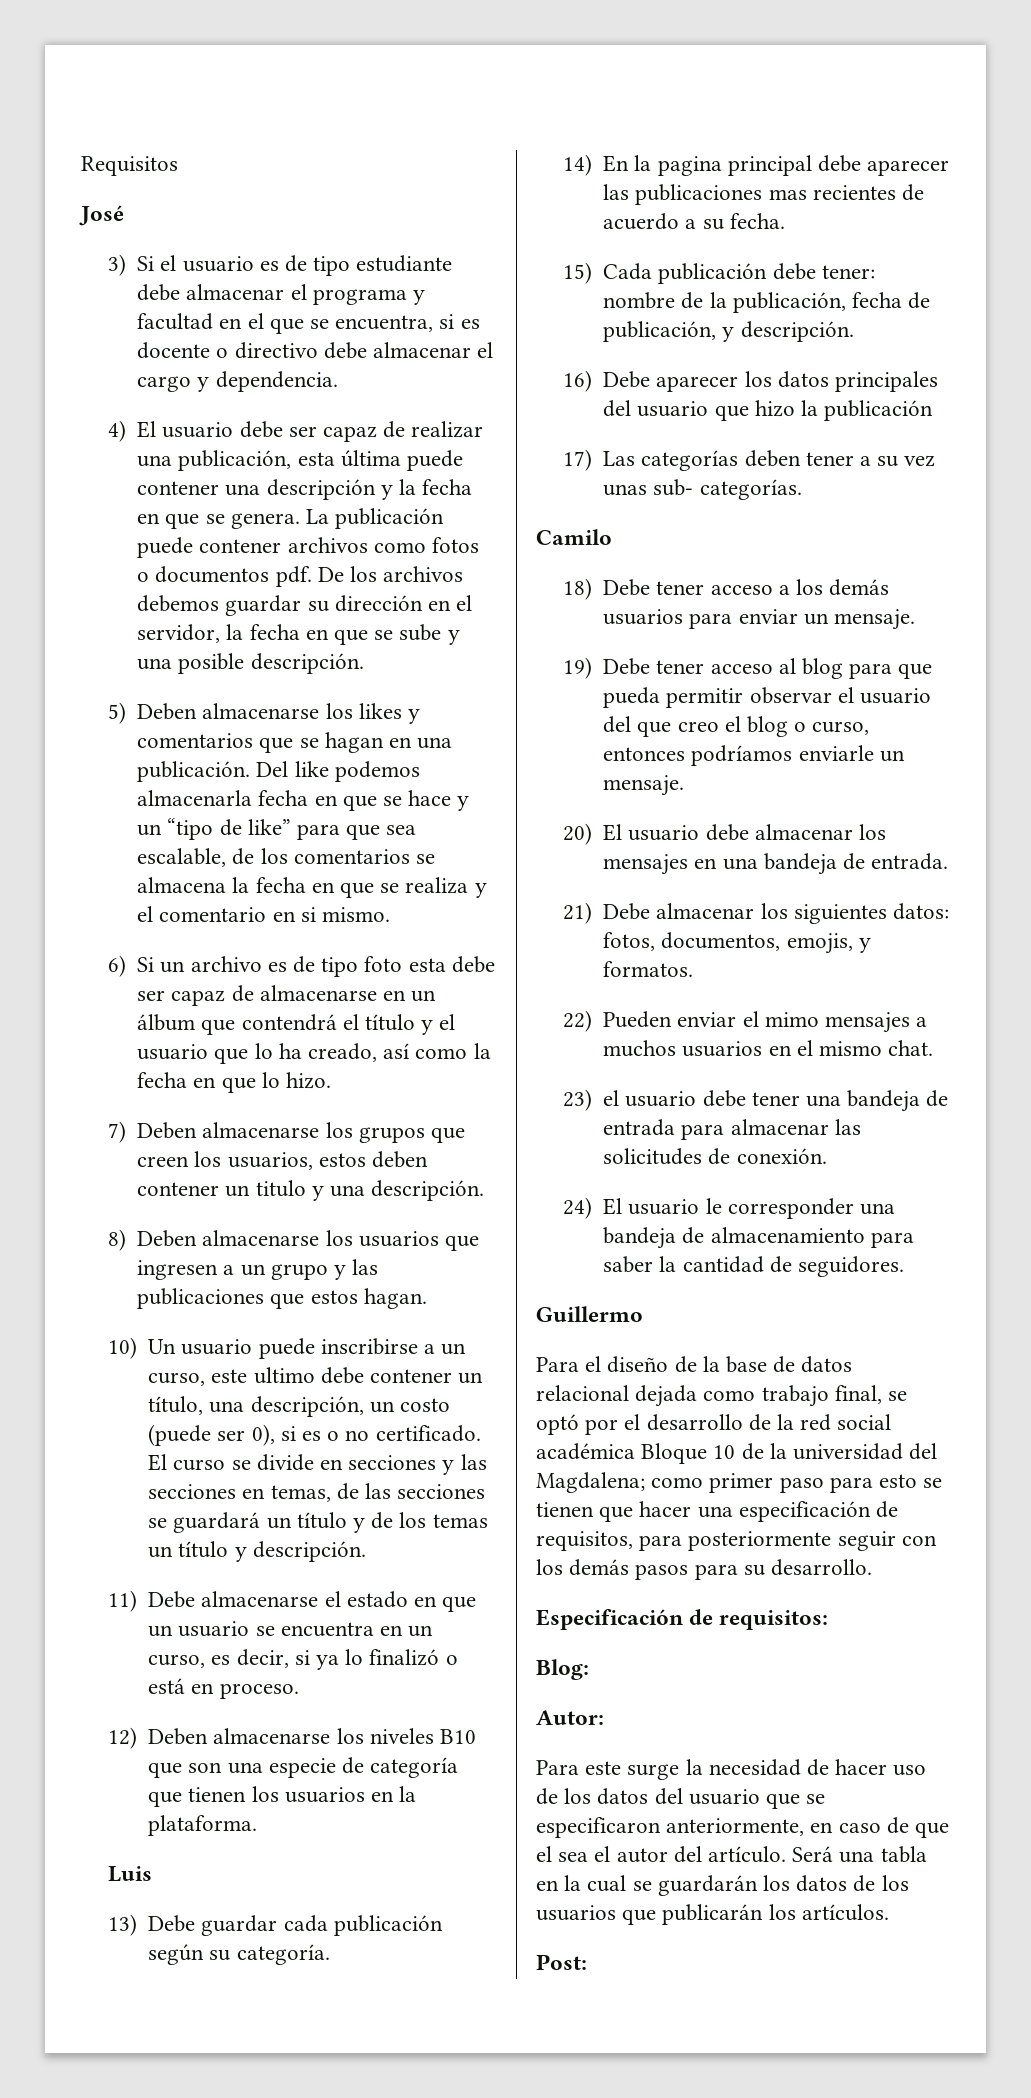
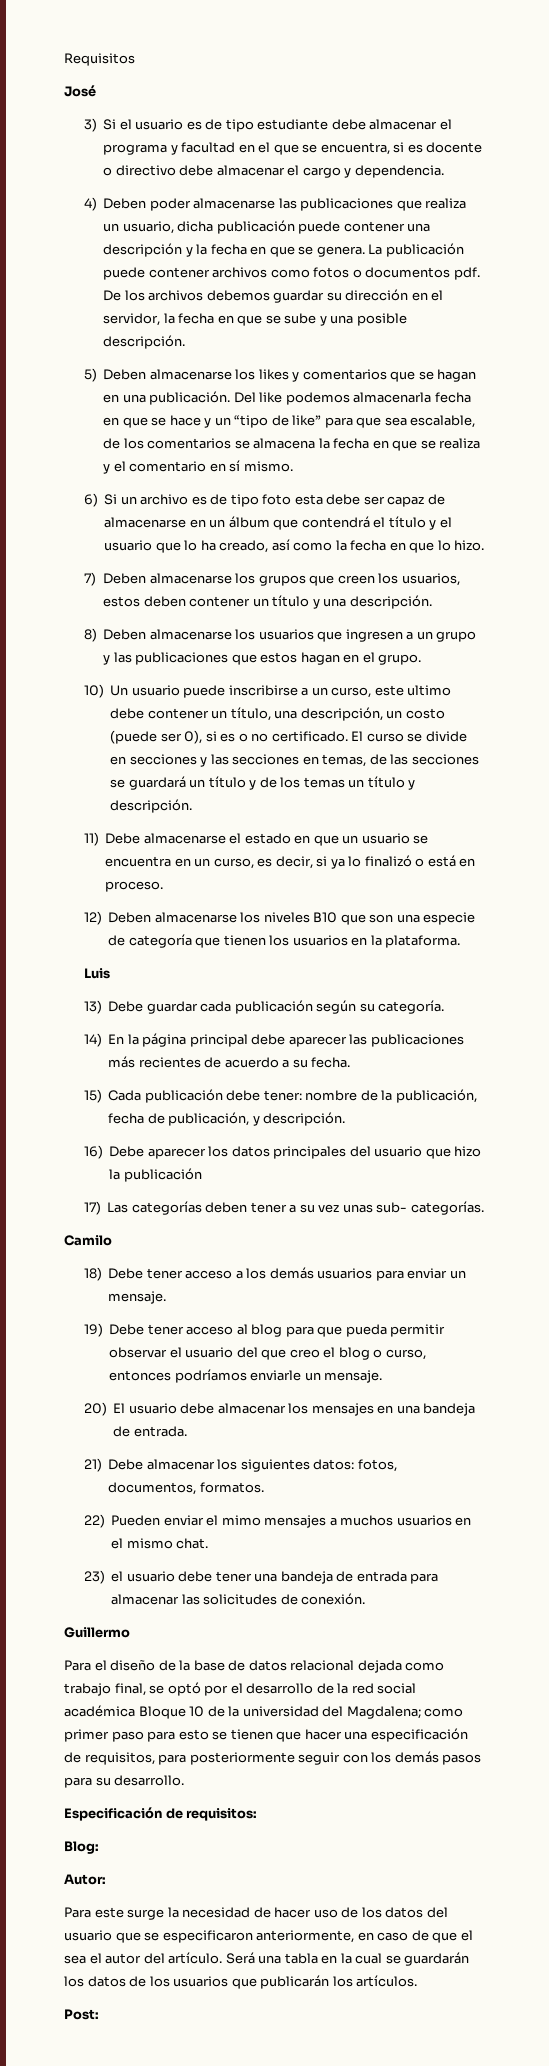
- 4) El usuario debe ser capaz de realizar una publicación, esta última puede contener una descripción y la fecha en que se genera.
+ 4) Deben poder almacenarse las publicaciones que realiza un usuario, dicha publicación puede contener una descripción y la fecha en que se genera.
- Del like podemos almacenarla fecha en que se hace y un “tipo de like” para que sea escalable, de los comentarios se almacena la fecha en que se realiza y el comentario en si mismo.
+ Del like podemos almacenarla fecha en que se hace y un “tipo de like” para que sea escalable, de los comentarios se almacena la fecha en que se realiza y el comentario en sí mismo.
- 7) Deben almacenarse los grupos que creen los usuarios, estos deben contener un titulo y una descripción.
+ 7) Deben almacenarse los grupos que creen los usuarios, estos deben contener un título y una descripción.
- 8) Deben almacenarse los usuarios que ingresen a un grupo y las publicaciones que estos hagan.
+ 8) Deben almacenarse los usuarios que ingresen a un grupo y las publicaciones que estos hagan en el grupo.
- 14) En la pagina principal debe aparecer las publicaciones mas recientes de acuerdo a su fecha.
+ 14) En la página principal debe aparecer las publicaciones más recientes de acuerdo a su fecha.
- 21) Debe almacenar los siguientes datos: fotos, documentos, emojis, y formatos.
+ 21) Debe almacenar los siguientes datos: fotos, documentos, formatos.
- 24) El usuario le corresponder una bandeja de almacenamiento para saber la cantidad de seguidores.

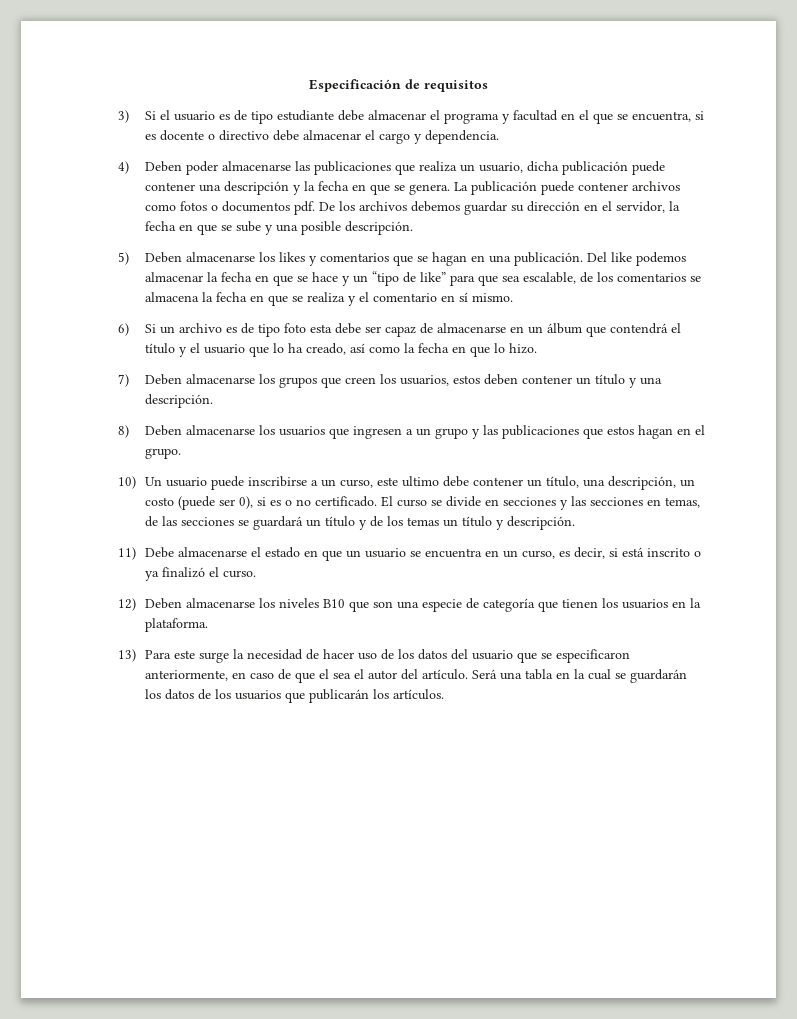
- Requisitos
- José
+ Especificación de requisitos
- Del like podemos almacenarla fecha en que se hace y un “tipo de like” para que sea escalable, de los comentarios se almacena la fecha en que se realiza y el comentario en sí mismo.
+ Del like podemos almacenar la fecha en que se hace y un “tipo de like” para que sea escalable, de los comentarios se almacena la fecha en que se realiza y el comentario en sí mismo.
- 11) Debe almacenarse el estado en que un usuario se encuentra en un curso, es decir, si ya lo finalizó o está en proceso.
+ 11) Debe almacenarse el estado en que un usuario se encuentra en un curso, es decir, si está inscrito o ya finalizó el curso.
- Luis
- 13) Debe guardar cada publicación según su categoría.
- 14) En la página principal debe aparecer las publicaciones más recientes de acuerdo a su fecha.
- 15) Cada publicación debe tener: nombre de la publicación, fecha de publicación, y descripción.
- 16) Debe aparecer los datos principales del usuario que hizo la publicación
- 17) Las categorías deben tener a su vez unas sub- categorías.
- Camilo
- 18) Debe tener acceso a los demás usuarios para enviar un mensaje.
- 19) Debe tener acceso al blog para que pueda permitir observar el usuario del que creo el blog o curso, entonces podríamos enviarle un mensaje.
- 20) El usuario debe almacenar los mensajes en una bandeja de entrada.
- 21) Debe almacenar los siguientes datos: fotos, documentos, formatos.
- 22) Pueden enviar el mimo mensajes a muchos usuarios en el mismo chat.
- 23) el usuario debe tener una bandeja de entrada para almacenar las solicitudes de conexión.
- Guillermo
- Para el diseño de la base de datos relacional dejada como trabajo final, se optó por el desarrollo de la red social académica Bloque 10 de la universidad del Magdalena; como primer paso para esto se tienen que hacer una especificación de requisitos, para posteriormente seguir con los demás pasos para su desarrollo.
- Especificación de requisitos:
- Blog:
- Autor:
- Para este surge la necesidad de hacer uso de los datos del usuario que se especificaron anteriormente, en caso de que el sea el autor del artículo.
+ 13) Para este surge la necesidad de hacer uso de los datos del usuario que se especificaron anteriormente, en caso de que el sea el autor del artículo.
- Post:

